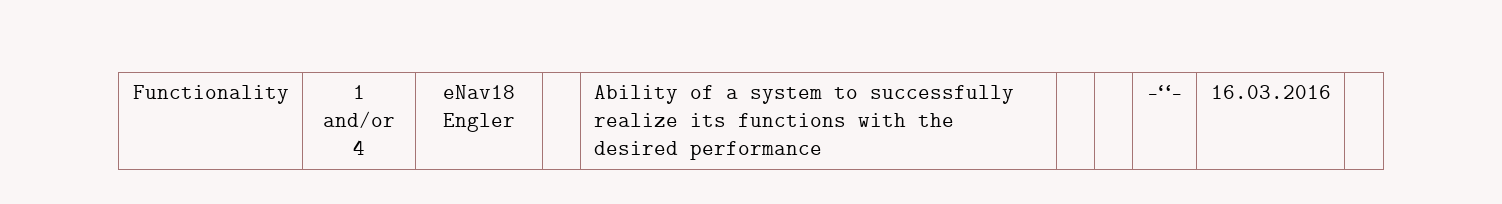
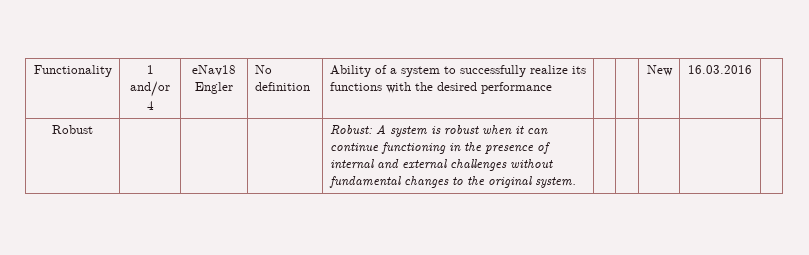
- Functionality | 1 and/or 4 | eNav18 Engler | | Ability of a system to successfully realize its functions with the desired performance | | | -“- | 16.03.2016 |
+ Functionality | 1 and/or 4 | eNav18 Engler | No definition | Ability of a system to successfully realize its functions with the desired performance | | | New | 16.03.2016 |
+ Robust | | | | Robust: A system is robust when it can continue functioning in the presence of internal and external challenges without fundamental changes to the original system. | | | | |

